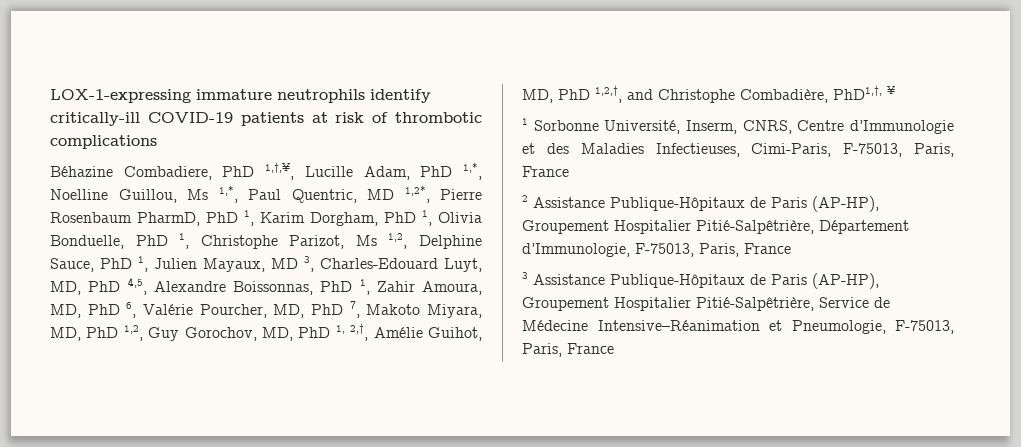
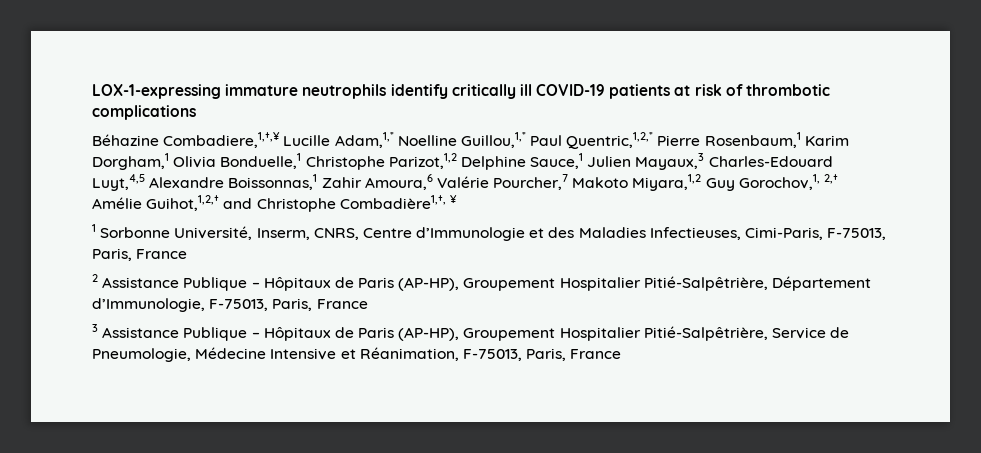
- LOX-1-expressing immature neutrophils identify critically-ill COVID-19 patients at risk of thrombotic complications
+ LOX-1-expressing immature neutrophils identify critically ill COVID-19 patients at risk of thrombotic complications
- Béhazine Combadiere, PhD 1,†,¥, Lucille Adam, PhD 1,*, Noelline Guillou, Ms 1,*, Paul Quentric, MD 1,2*, Pierre Rosenbaum PharmD, PhD 1, Karim Dorgham, PhD 1, Olivia Bonduelle, PhD 1, Christophe Parizot, Ms 1,2, Delphine Sauce, PhD 1, Julien Mayaux, MD 3, Charles-Edouard Luyt, MD, PhD 4,5, Alexandre Boissonnas, PhD 1, Zahir Amoura, MD, PhD 6, Valérie Pourcher, MD, PhD 7, Makoto Miyara, MD, PhD 1,2, Guy Gorochov, MD, PhD 1, 2,†, Amélie Guihot, MD, PhD 1,2,†, and Christophe Combadière, PhD1,†, ¥
+ Béhazine Combadiere,1,†,¥ Lucille Adam,1,* Noelline Guillou,1,* Paul Quentric,1,2,* Pierre Rosenbaum,1 Karim Dorgham,1 Olivia Bonduelle,1 Christophe Parizot,1,2 Delphine Sauce,1 Julien Mayaux,3 Charles-Edouard Luyt,4,5 Alexandre Boissonnas,1 Zahir Amoura,6 Valérie Pourcher,7 Makoto Miyara,1,2 Guy Gorochov,1, 2,† Amélie Guihot,1,2,† and Christophe Combadière1,†, ¥
- 2 Assistance Publique-Hôpitaux de Paris (AP-HP), Groupement Hospitalier Pitié-Salpêtrière, Département d’Immunologie, F-75013, Paris, France
+ 2 Assistance Publique – Hôpitaux de Paris (AP-HP), Groupement Hospitalier Pitié-Salpêtrière, Département d’Immunologie, F-75013, Paris, France
- 3 Assistance Publique-Hôpitaux de Paris (AP-HP), Groupement Hospitalier Pitié-Salpêtrière, Service de Médecine Intensive–Réanimation et Pneumologie, F-75013, Paris, France
+ 3 Assistance Publique – Hôpitaux de Paris (AP-HP), Groupement Hospitalier Pitié-Salpêtrière, Service de Pneumologie, Médecine Intensive et Réanimation, F-75013, Paris, France

